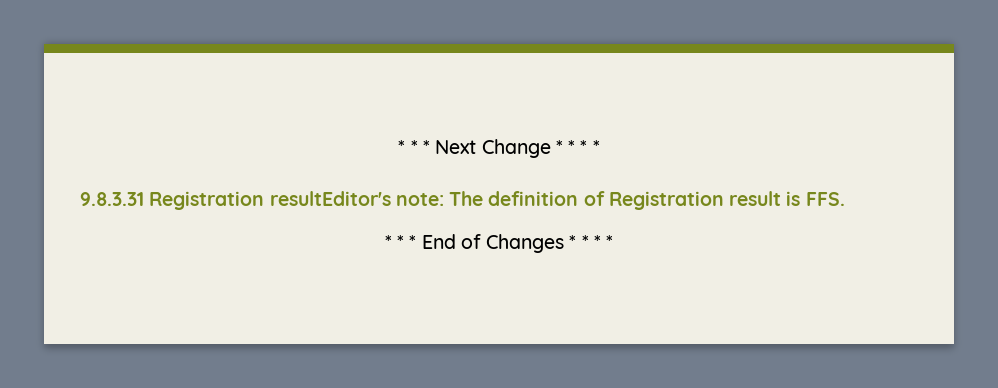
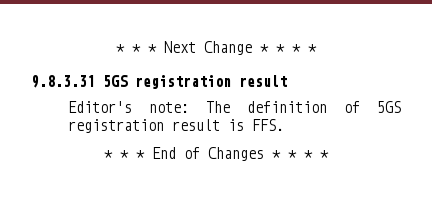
- 9.8.3.31 Registration resultEditor's note: The definition of Registration result is FFS.
+ 9.8.3.31 5GS registration result
+ Editor's note: The definition of 5GS registration result is FFS.

